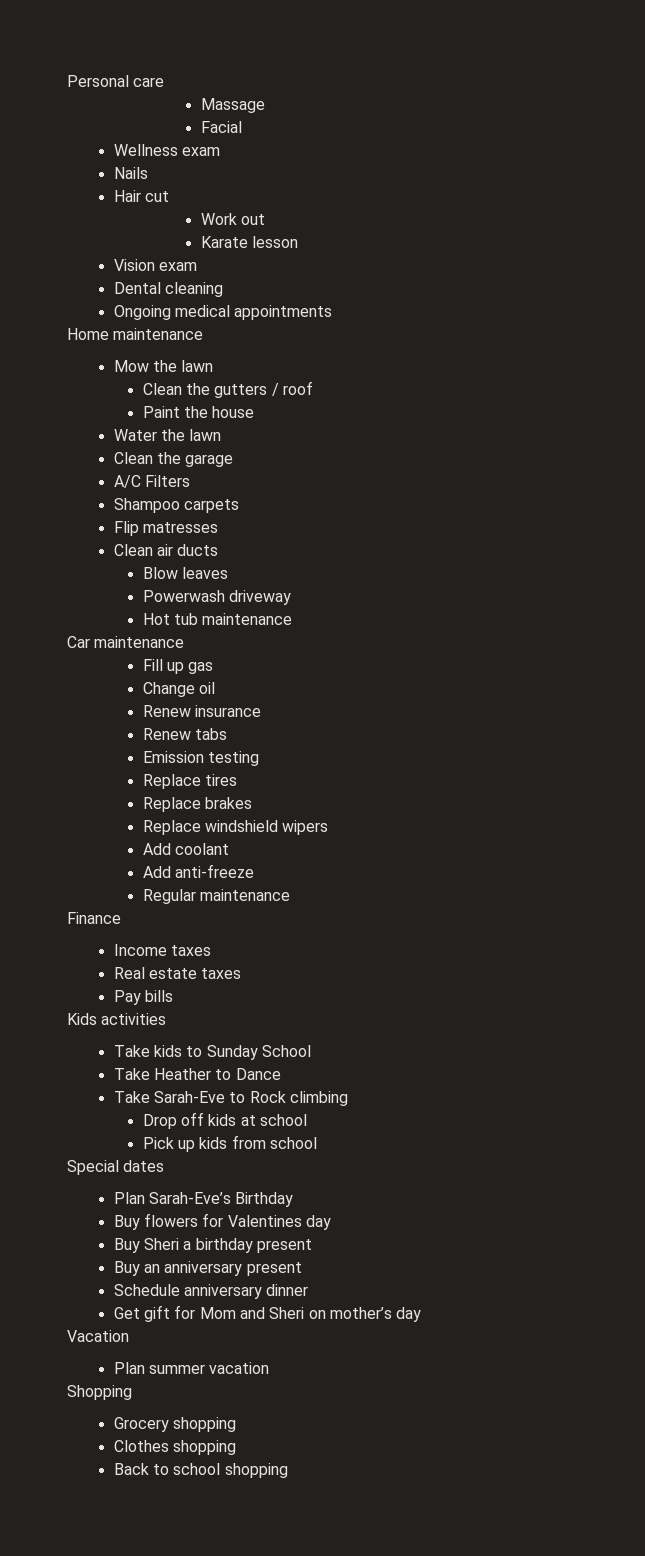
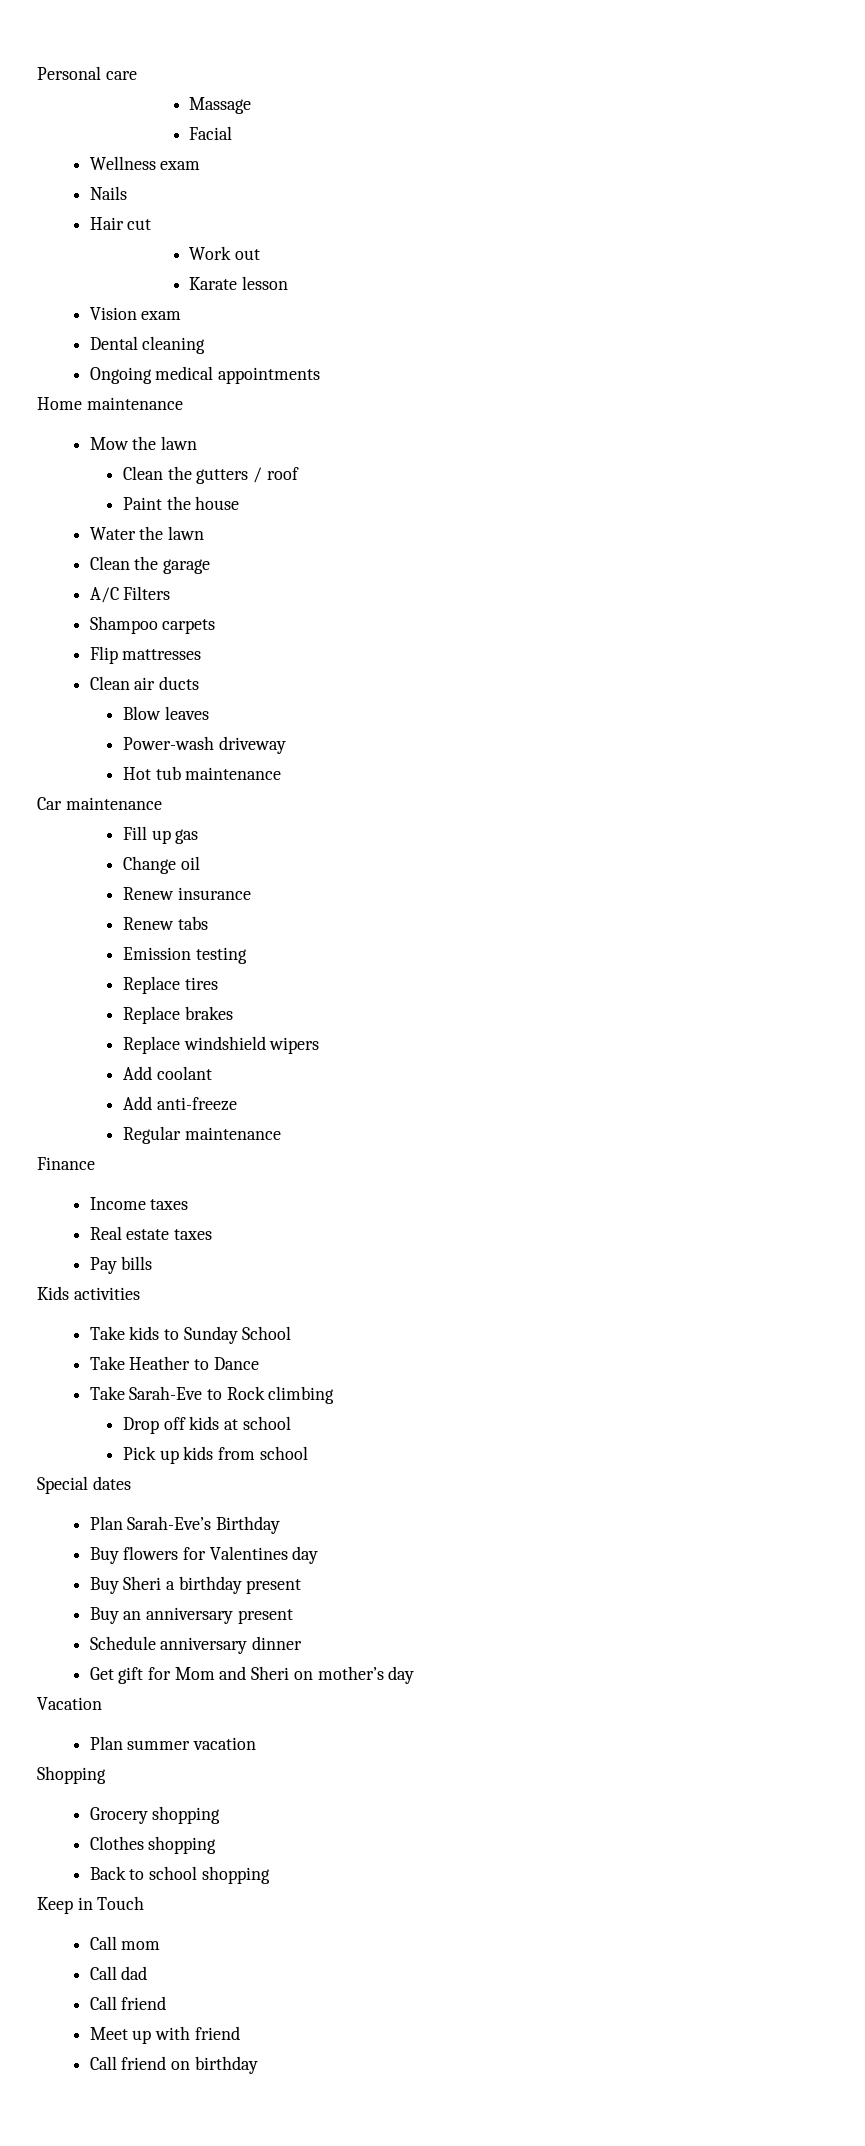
- Flip matresses
+ Flip mattresses
- Powerwash driveway
+ Power-wash driveway
+ Keep in Touch
+ Call mom
+ Call dad
+ Call friend
+ Meet up with friend
+ Call friend on birthday

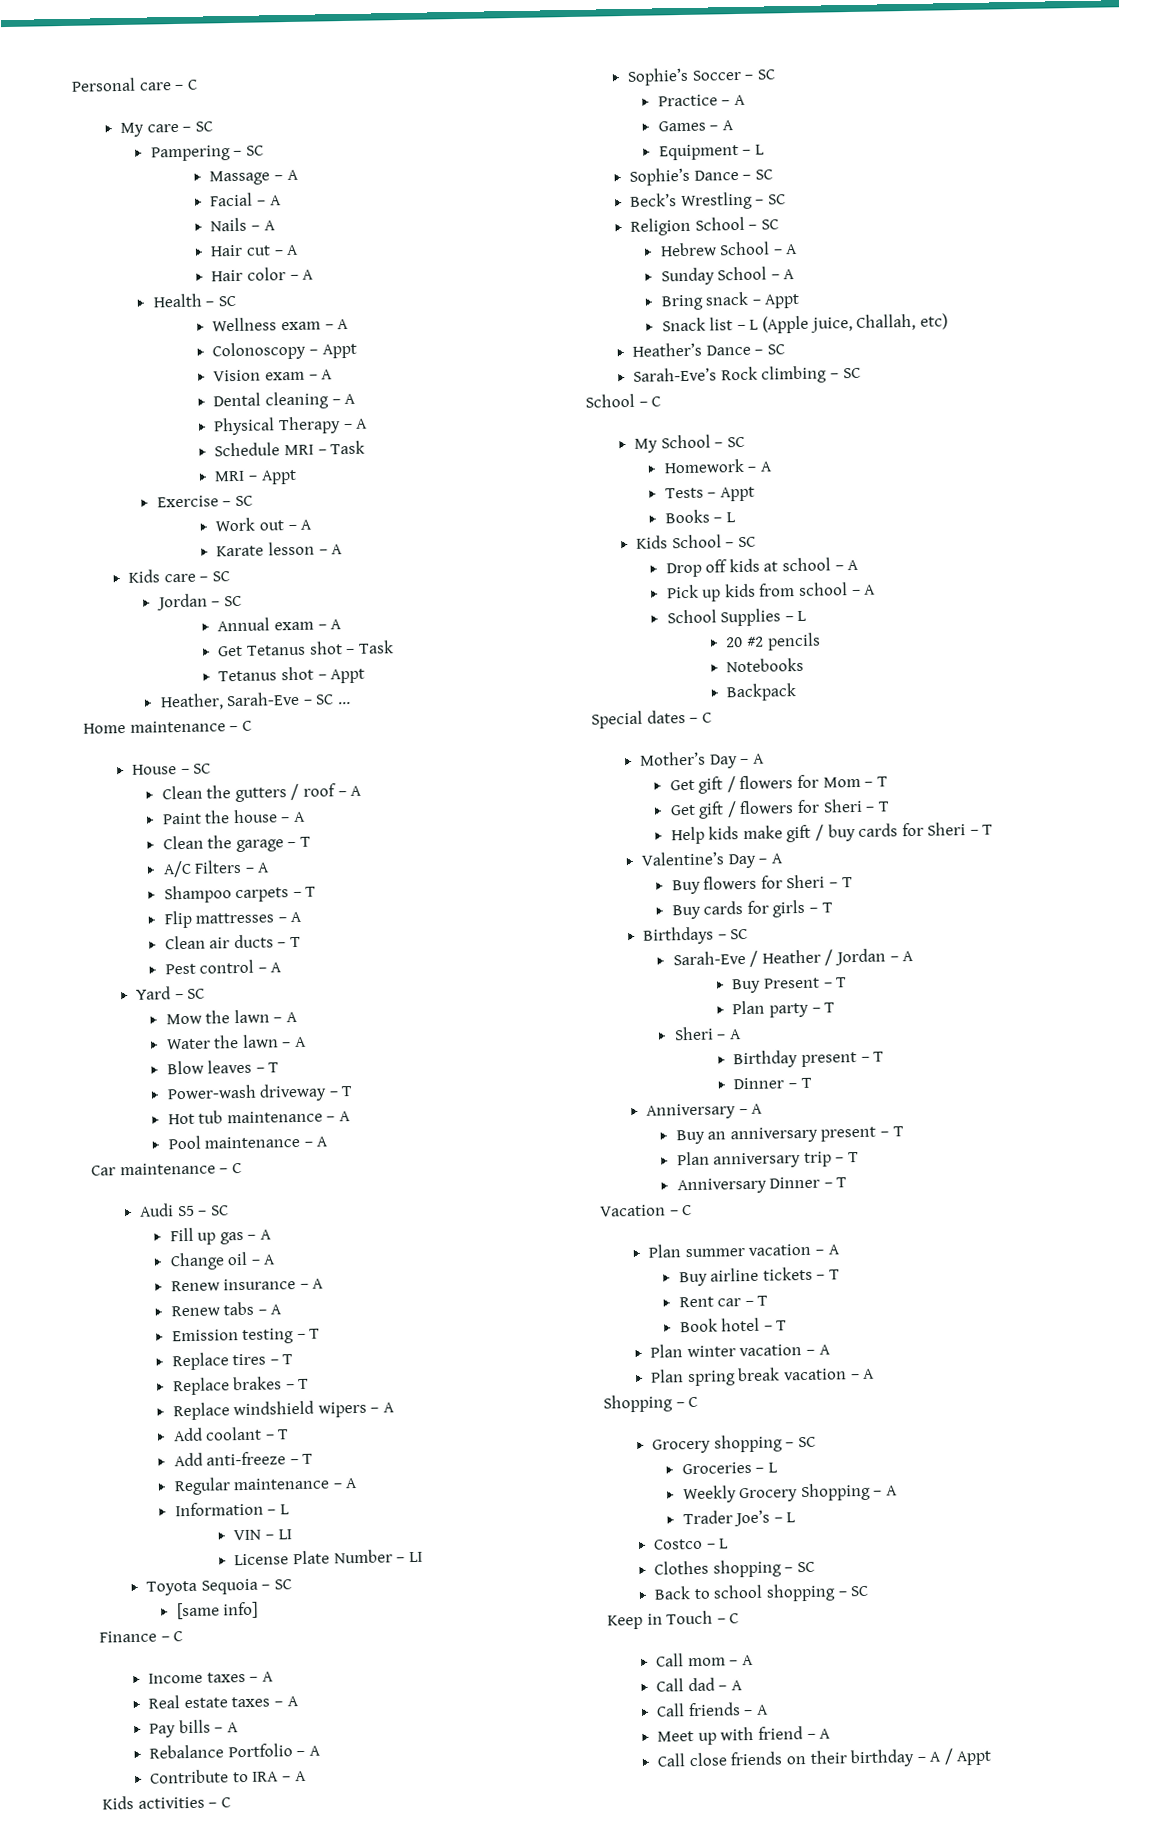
- Personal care
+ Personal care – C
+ My care – SC
+ Pampering – SC
- Massage
+ Massage – A
- Facial
- Wellness exam
- Nails
- Hair cut
+ Facial – A
+ Nails – A
+ Hair cut – A
+ Hair color – A
+ Health – SC
+ Wellness exam – A
+ Colonoscopy – Appt
+ Vision exam – A
+ Dental cleaning – A
+ Physical Therapy – A
+ Schedule MRI – Task
+ MRI – Appt
+ Exercise – SC
- Work out
+ Work out – A
- Karate lesson
- Vision exam
- Dental cleaning
- Ongoing medical appointments
- Home maintenance
- Mow the lawn
+ Karate lesson – A
+ Kids care – SC
+ Jordan – SC
+ Annual exam – A
+ Get Tetanus shot – Task
+ Tetanus shot – Appt
+ Heather, Sarah-Eve – SC …
+ Home maintenance – C
+ House – SC
- Clean the gutters / roof
+ Clean the gutters / roof – A
- Paint the house
- Water the lawn
- Clean the garage
- A/C Filters
- Shampoo carpets
- Flip mattresses
- Clean air ducts
+ Paint the house – A
+ Clean the garage – T
+ A/C Filters – A
+ Shampoo carpets – T
+ Flip mattresses – A
+ Clean air ducts – T
+ Pest control – A
+ Yard – SC
+ Mow the lawn – A
+ Water the lawn – A
- Blow leaves
+ Blow leaves – T
- Power-wash driveway
+ Power-wash driveway – T
- Hot tub maintenance
- Car maintenance
+ Hot tub maintenance – A
+ Pool maintenance – A
+ Car maintenance – C
+ Audi S5 – SC
- Fill up gas
+ Fill up gas – A
- Change oil
+ Change oil – A
- Renew insurance
+ Renew insurance – A
- Renew tabs
+ Renew tabs – A
- Emission testing
+ Emission testing – T
- Replace tires
+ Replace tires – T
- Replace brakes
+ Replace brakes – T
- Replace windshield wipers
+ Replace windshield wipers – A
- Add coolant
+ Add coolant – T
- Add anti-freeze
+ Add anti-freeze – T
- Regular maintenance
+ Regular maintenance – A
+ Information – L
+ VIN – LI
+ License Plate Number – LI
+ Toyota Sequoia – SC
+ [same info]
- Finance
+ Finance – C
- Income taxes
+ Income taxes – A
- Real estate taxes
+ Real estate taxes – A
- Pay bills
- Kids activities
- Take kids to Sunday School
- Take Heather to Dance
- Take Sarah-Eve to Rock climbing
+ Pay bills – A
+ Rebalance Portfolio – A
+ Contribute to IRA – A
+ Kids activities – C
+ Sophie’s Soccer – SC
+ Practice – A
+ Games – A
+ Equipment – L
+ Sophie’s Dance – SC
+ Beck’s Wrestling – SC
+ Religion School – SC
+ Hebrew School – A
+ Sunday School – A
+ Bring snack – Appt
+ Snack list – L (Apple juice, Challah, etc)
+ Heather’s Dance – SC
+ Sarah-Eve’s Rock climbing – SC
+ School – C
+ My School – SC
+ Homework – A
+ Tests – Appt
+ Books – L
+ Kids School – SC
- Drop off kids at school
+ Drop off kids at school – A
- Pick up kids from school
- Special dates
- Plan Sarah-Eve’s Birthday
- Buy flowers for Valentines day
- Buy Sheri a birthday present
- Buy an anniversary present
- Schedule anniversary dinner
- Get gift for Mom and Sheri on mother’s day
+ Pick up kids from school – A
+ School Supplies – L
+ 20 #2 pencils
+ Notebooks
+ Backpack
+ Special dates – C
+ Mother’s Day – A
+ Get gift / flowers for Mom – T
+ Get gift / flowers for Sheri – T
+ Help kids make gift / buy cards for Sheri – T
+ Valentine’s Day – A
+ Buy flowers for Sheri – T
+ Buy cards for girls – T
+ Birthdays – SC
+ Sarah-Eve / Heather / Jordan – A
+ Buy Present – T
+ Plan party – T
+ Sheri – A
+ Birthday present – T
+ Dinner – T
+ Anniversary – A
+ Buy an anniversary present – T
+ Plan anniversary trip – T
+ Anniversary Dinner – T
- Vacation
+ Vacation – C
- Plan summer vacation
- Shopping
+ Plan summer vacation – A
+ Buy airline tickets – T
+ Rent car – T
+ Book hotel – T
+ Plan winter vacation – A
+ Plan spring break vacation – A
+ Shopping – C
- Grocery shopping
+ Grocery shopping – SC
+ Groceries – L
+ Weekly Grocery Shopping – A
+ Trader Joe’s – L
+ Costco – L
- Clothes shopping
+ Clothes shopping – SC
- Back to school shopping
+ Back to school shopping – SC
- Keep in Touch
+ Keep in Touch – C
- Call mom
+ Call mom – A
- Call dad
- Call friend
+ Call dad – A
+ Call friends – A
- Meet up with friend
- Call friend on birthday
+ Meet up with friend – A
+ Call close friends on their birthday – A / Appt

